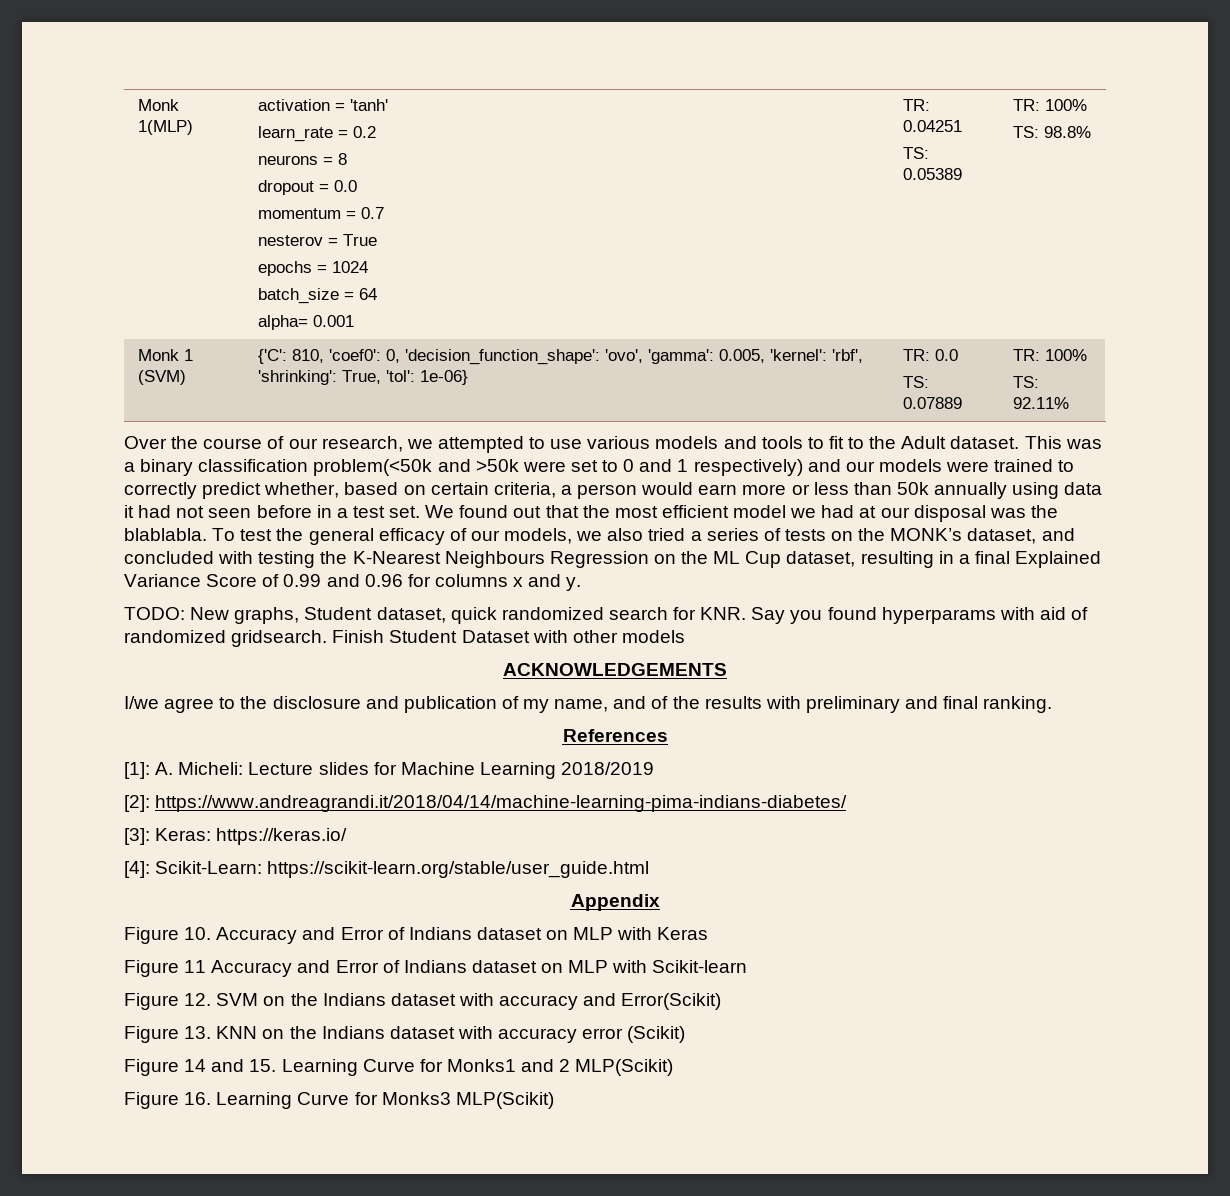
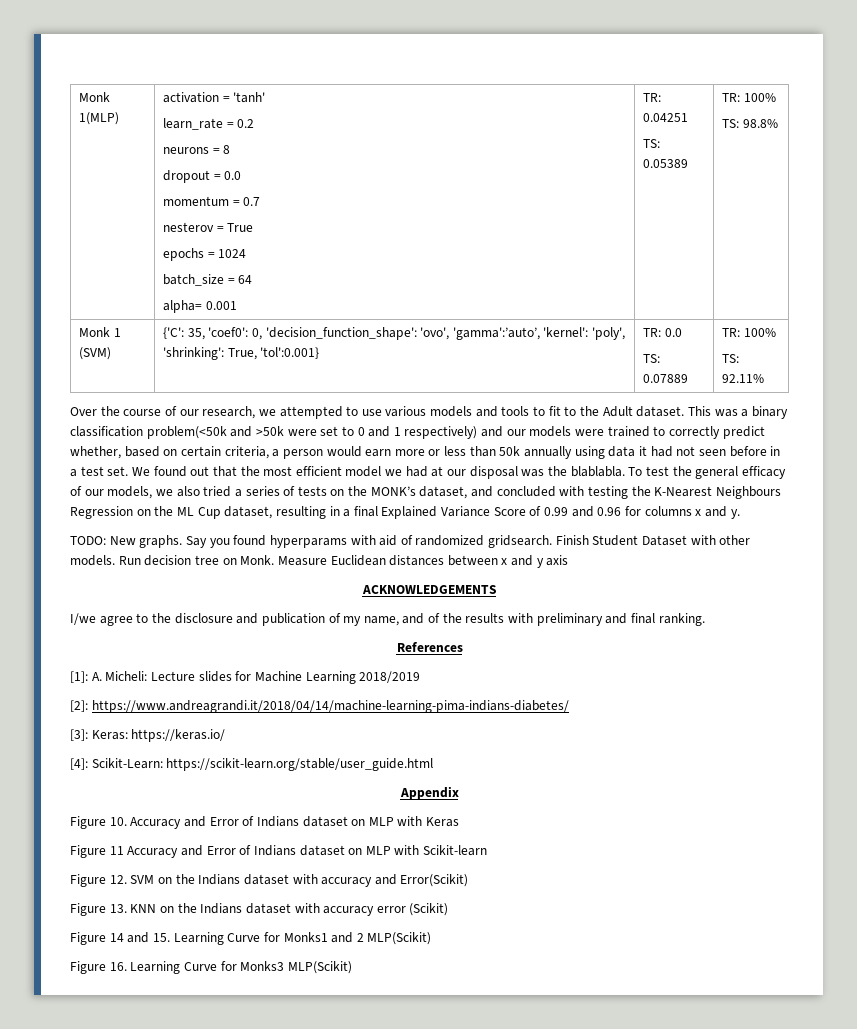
- Monk 1 (SVM) | {'C': 810, 'coef0': 0, 'decision_function_shape': 'ovo', 'gamma': 0.005, 'kernel': 'rbf', 'shrinking': True, 'tol': 1e-06} | TR: 0.0
+ Monk 1 (SVM) | {'C': 35, 'coef0': 0, 'decision_function_shape': 'ovo', 'gamma':’auto’, 'kernel': 'poly', 'shrinking': True, 'tol':0.001} | TR: 0.0
- TODO: New graphs, Student dataset, quick randomized search for KNR. Say you found hyperparams with aid of randomized gridsearch.
+ TODO: New graphs. Say you found hyperparams with aid of randomized gridsearch.
- Finish Student Dataset with other models
+ Finish Student Dataset with other models. Run decision tree on Monk. Measure Euclidean distances between x and y axis

